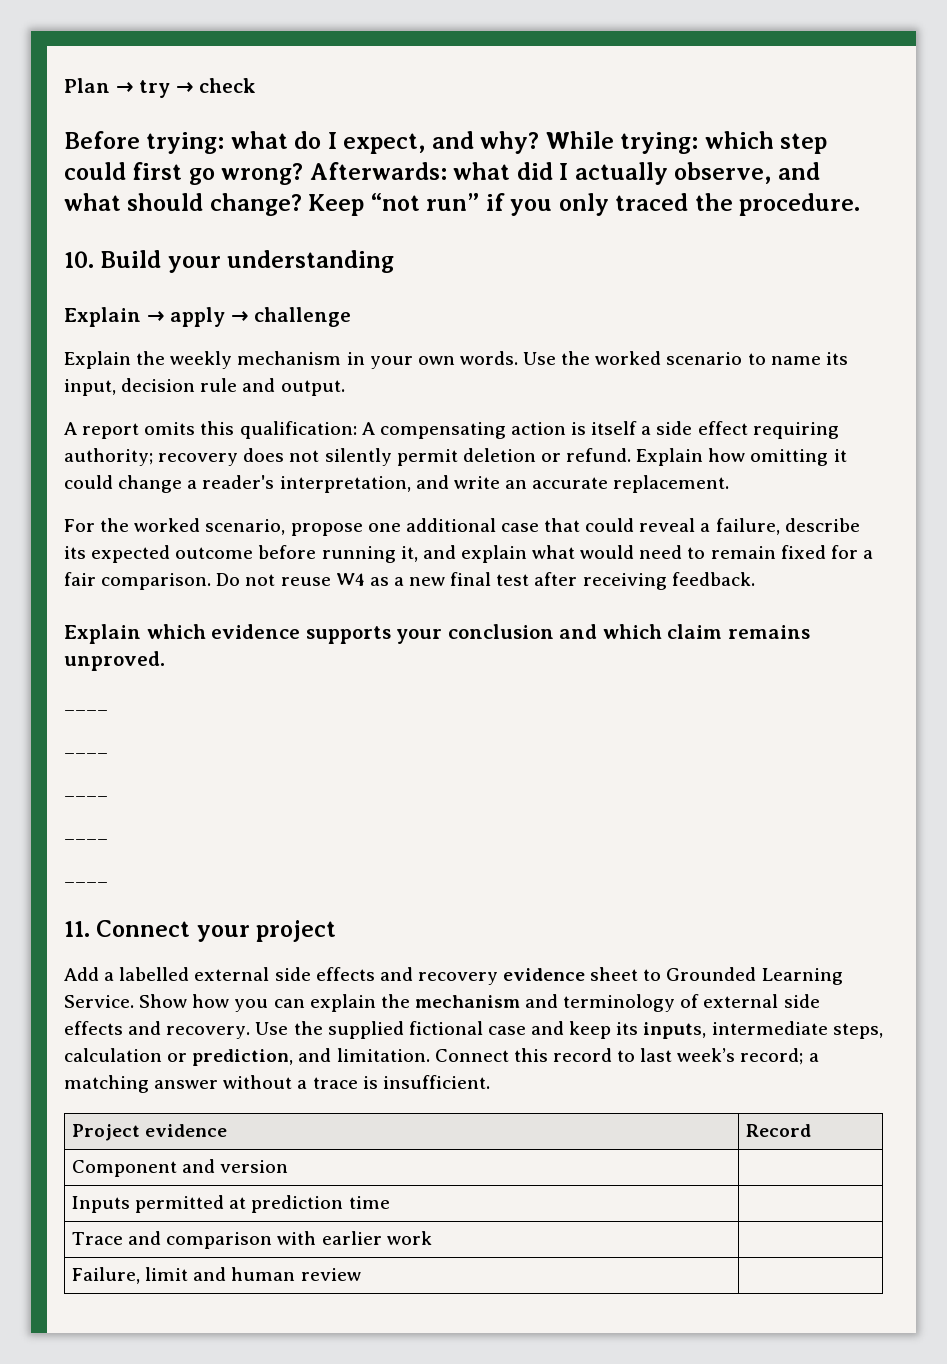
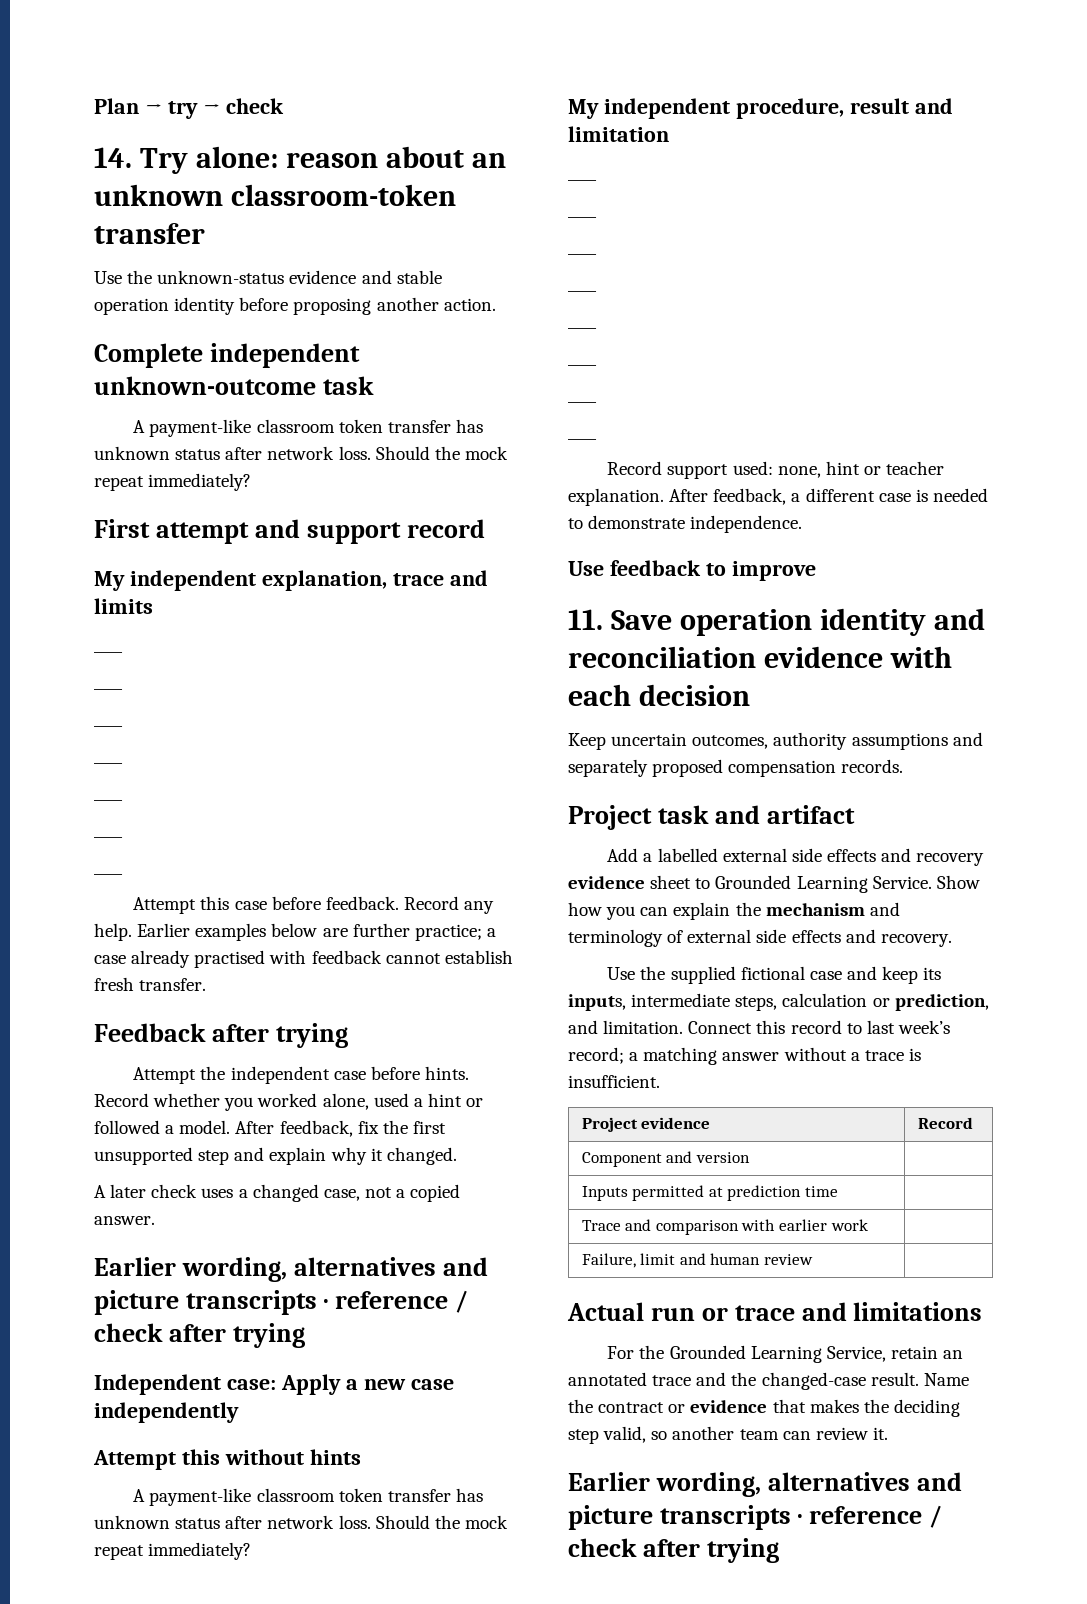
- Before trying: what do I expect, and why? While trying: which step could first go wrong? Afterwards: what did I actually observe, and what should change? Keep “not run” if you only traced the procedure.
- 10. Build your understanding
- Explain → apply → challenge
- Explain the weekly mechanism in your own words. Use the worked scenario to name its input, decision rule and output.
- A report omits this qualification: A compensating action is itself a side effect requiring authority; recovery does not silently permit deletion or refund. Explain how omitting it could change a reader's interpretation, and write an accurate replacement.
- For the worked scenario, propose one additional case that could reveal a failure, describe its expected outcome before running it, and explain what would need to remain fixed for a fair comparison. Do not reuse W4 as a new final test after receiving feedback.
- Explain which evidence supports your conclusion and which claim remains unproved.
+ 14. Try alone: reason about an unknown classroom-token transfer
+ Use the unknown-status evidence and stable operation identity before proposing another action.
+ Complete independent unknown-outcome task
+ A payment-like classroom token transfer has unknown status after network loss. Should the mock repeat immediately?
+ First attempt and support record
+ My independent explanation, trace and limits
  ____
  ____
  ____
  ____
  ____
- 11. Connect your project
+ ____
+ ____
+ Attempt this case before feedback. Record any help. Earlier examples below are further practice; a case already practised with feedback cannot establish fresh transfer.
+ Feedback after trying
+ Attempt the independent case before hints. Record whether you worked alone, used a hint or followed a model. After feedback, fix the first unsupported step and explain why it changed.
+ A later check uses a changed case, not a copied answer.
+ Earlier wording, alternatives and picture transcripts · reference / check after trying
+ Independent case: Apply a new case independently
+ Attempt this without hints
+ A payment-like classroom token transfer has unknown status after network loss. Should the mock repeat immediately?
+ My independent procedure, result and limitation
+ ____
+ ____
+ ____
+ ____
+ ____
+ ____
+ ____
+ ____
+ Record support used: none, hint or teacher explanation. After feedback, a different case is needed to demonstrate independence.
+ Use feedback to improve
+ 11. Save operation identity and reconciliation evidence with each decision
+ Keep uncertain outcomes, authority assumptions and separately proposed compensation records.
+ Project task and artifact
- Show how you can explain the mechanism and terminology of external side effects and recovery. Use the supplied fictional case and keep its inputs, intermediate steps, calculation or prediction, and limitation.
+ Show how you can explain the mechanism and terminology of external side effects and recovery.
+ Use the supplied fictional case and keep its inputs, intermediate steps, calculation or prediction, and limitation.
+ Actual run or trace and limitations
+ For the Grounded Learning Service, retain an annotated trace and the changed-case result. Name the contract or evidence that makes the deciding step valid, so another team can review it.
+ Earlier wording, alternatives and picture transcripts · reference / check after trying

